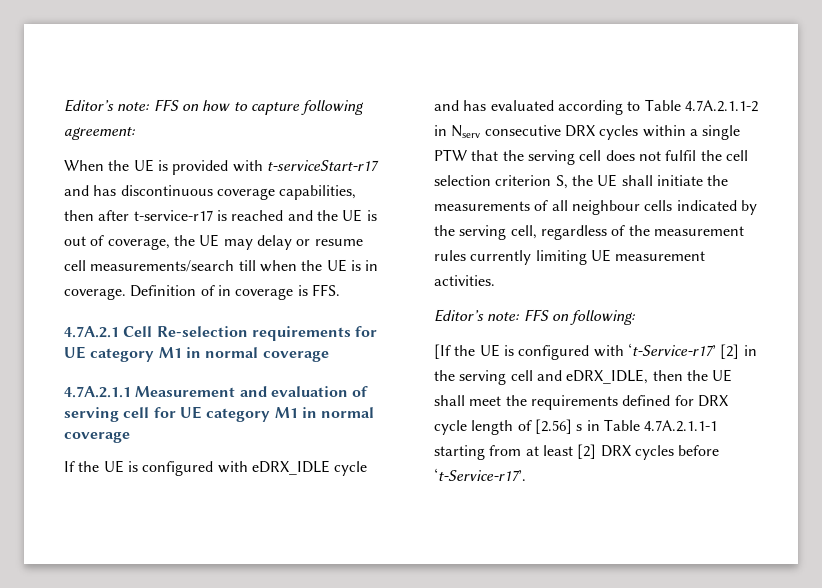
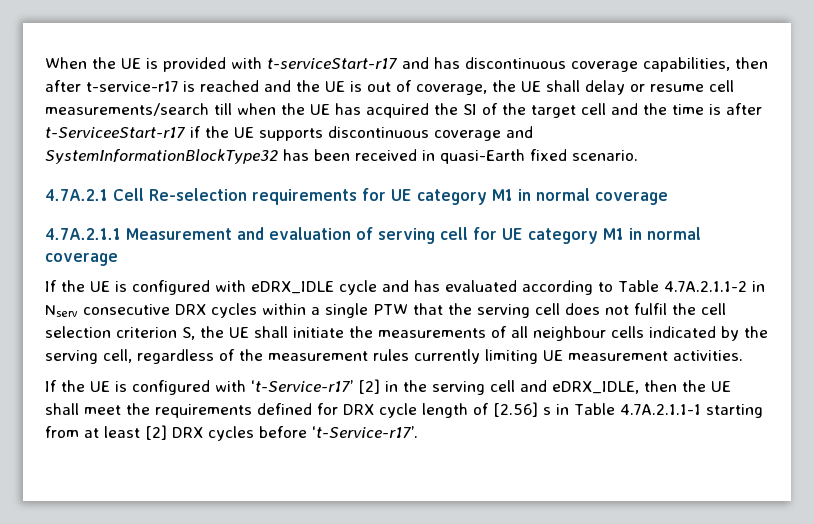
- Editor’s note: FFS on how to capture following agreement:
- When the UE is provided with t-serviceStart-r17 and has discontinuous coverage capabilities, then after t-service-r17 is reached and the UE is out of coverage, the UE may delay or resume cell measurements/search till when the UE is in coverage. Definition of in coverage is FFS.
+ When the UE is provided with t-serviceStart-r17 and has discontinuous coverage capabilities, then after t-service-r17 is reached and the UE is out of coverage, the UE shall delay or resume cell measurements/search till when the UE has acquired the SI of the target cell and the time is after t-ServiceeStart-r17 if the UE supports discontinuous coverage and SystemInformationBlockType32 has been received in quasi-Earth fixed scenario.
- Editor’s note: FFS on following:
- [If the UE is configured with ‘t-Service-r17’ [2] in the serving cell and eDRX_IDLE, then the UE shall meet the requirements defined for DRX cycle length of [2.56] s in Table 4.7A.2.1.1-1 starting from at least [2] DRX cycles before ‘t-Service-r17’.
+ If the UE is configured with ‘t-Service-r17’ [2] in the serving cell and eDRX_IDLE, then the UE shall meet the requirements defined for DRX cycle length of [2.56] s in Table 4.7A.2.1.1-1 starting from at least [2] DRX cycles before ‘t-Service-r17’.

